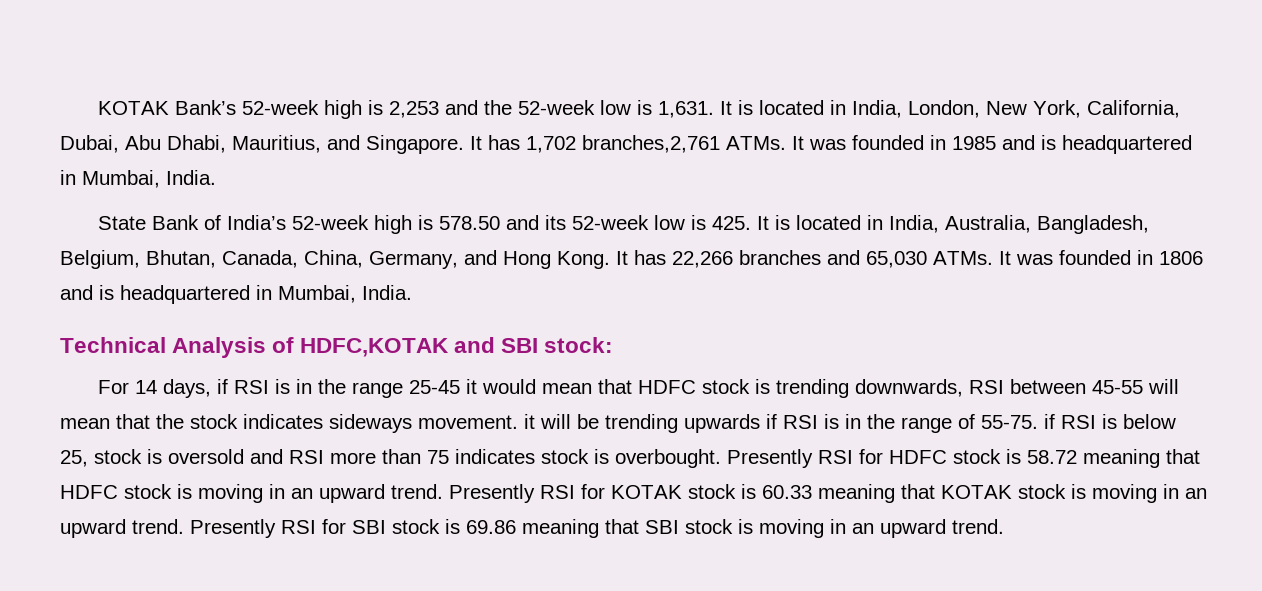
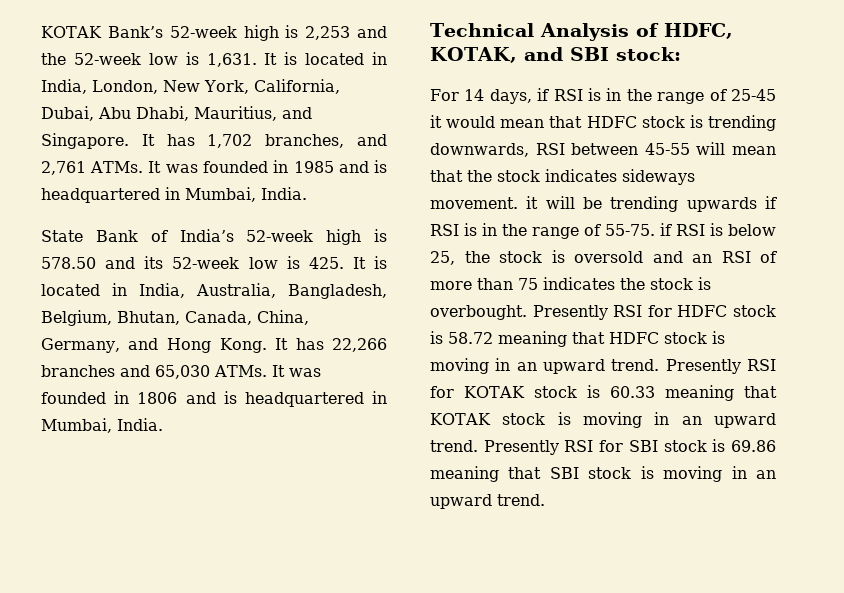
- It has 1,702 branches,2,761 ATMs.
+ It has 1,702 branches, and 2,761 ATMs.
- Technical Analysis of HDFC,KOTAK and SBI stock:
+ Technical Analysis of HDFC, KOTAK, and SBI stock:
- For 14 days, if RSI is in the range 25-45 it would mean that HDFC stock is trending downwards, RSI between 45-55 will mean that the stock indicates sideways movement. it will be trending upwards if RSI is in the range of 55-75. if RSI is below 25, stock is oversold and RSI more than 75 indicates stock is overbought.
+ For 14 days, if RSI is in the range of 25-45 it would mean that HDFC stock is trending downwards, RSI between 45-55 will mean that the stock indicates sideways movement. it will be trending upwards if RSI is in the range of 55-75. if RSI is below 25, the stock is oversold and an RSI of more than 75 indicates the stock is overbought.

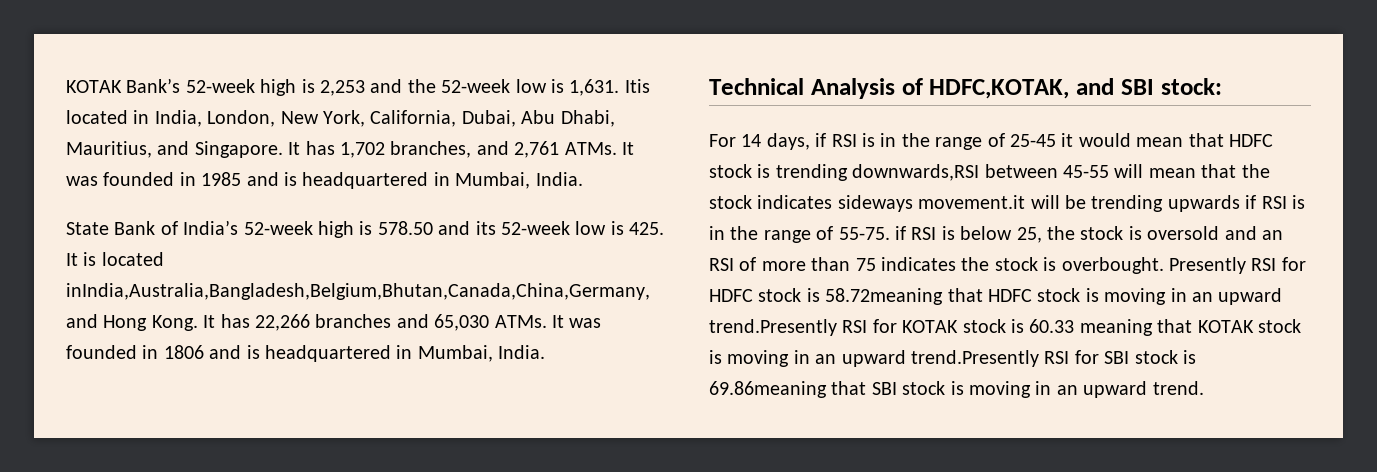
- It is located in India, London, New York, California, Dubai, Abu Dhabi, Mauritius, and Singapore.
+ Itis located in India, London, New York, California, Dubai, Abu Dhabi, Mauritius, and Singapore.
- State Bank of India’s 52-week high is 578.50 and its 52-week low is 425. It is located in India, Australia, Bangladesh, Belgium, Bhutan, Canada, China, Germany, and Hong Kong.
+ State Bank of India’s 52-week high is 578.50 and its 52-week low is 425. It is located inIndia,Australia,Bangladesh,Belgium,Bhutan,Canada,China,Germany, and Hong Kong.
- Technical Analysis of HDFC, KOTAK, and SBI stock:
+ Technical Analysis of HDFC,KOTAK, and SBI stock:
- For 14 days, if RSI is in the range of 25-45 it would mean that HDFC stock is trending downwards, RSI between 45-55 will mean that the stock indicates sideways movement. it will be trending upwards if RSI is in the range of 55-75. if RSI is below 25, the stock is oversold and an RSI of more than 75 indicates the stock is overbought.
+ For 14 days, if RSI is in the range of 25-45 it would mean that HDFC stock is trending downwards,RSI between 45-55 will mean that the stock indicates sideways movement.it will be trending upwards if RSI is in the range of 55-75. if RSI is below 25, the stock is oversold and an RSI of more than 75 indicates the stock is overbought.
- Presently RSI for HDFC stock is 58.72 meaning that HDFC stock is moving in an upward trend. Presently RSI for KOTAK stock is 60.33 meaning that KOTAK stock is moving in an upward trend. Presently RSI for SBI stock is 69.86 meaning that SBI stock is moving in an upward trend.
+ Presently RSI for HDFC stock is 58.72meaning that HDFC stock is moving in an upward trend.Presently RSI for KOTAK stock is 60.33 meaning that KOTAK stock is moving in an upward trend.Presently RSI for SBI stock is 69.86meaning that SBI stock is moving in an upward trend.

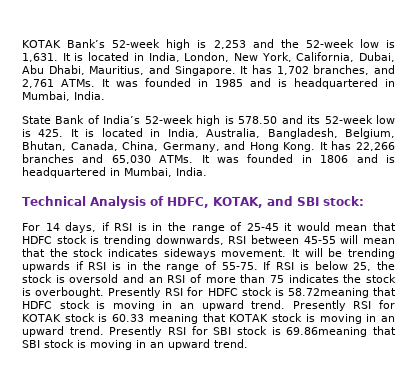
- Itis located in India, London, New York, California, Dubai, Abu Dhabi, Mauritius, and Singapore.
+ It is located in India, London, New York, California, Dubai, Abu Dhabi, Mauritius, and Singapore.
- State Bank of India’s 52-week high is 578.50 and its 52-week low is 425. It is located inIndia,Australia,Bangladesh,Belgium,Bhutan,Canada,China,Germany, and Hong Kong.
+ State Bank of India’s 52-week high is 578.50 and its 52-week low is 425. It is located in India, Australia, Bangladesh, Belgium, Bhutan, Canada, China, Germany, and Hong Kong.
- Technical Analysis of HDFC,KOTAK, and SBI stock:
+ Technical Analysis of HDFC, KOTAK, and SBI stock:
- For 14 days, if RSI is in the range of 25-45 it would mean that HDFC stock is trending downwards,RSI between 45-55 will mean that the stock indicates sideways movement.it will be trending upwards if RSI is in the range of 55-75. if RSI is below 25, the stock is oversold and an RSI of more than 75 indicates the stock is overbought.
+ For 14 days, if RSI is in the range of 25-45 it would mean that HDFC stock is trending downwards, RSI between 45-55 will mean that the stock indicates sideways movement. It will be trending upwards if RSI is in the range of 55-75. If RSI is below 25, the stock is oversold and an RSI of more than 75 indicates the stock is overbought.
- Presently RSI for HDFC stock is 58.72meaning that HDFC stock is moving in an upward trend.Presently RSI for KOTAK stock is 60.33 meaning that KOTAK stock is moving in an upward trend.Presently RSI for SBI stock is 69.86meaning that SBI stock is moving in an upward trend.
+ Presently RSI for HDFC stock is 58.72meaning that HDFC stock is moving in an upward trend. Presently RSI for KOTAK stock is 60.33 meaning that KOTAK stock is moving in an upward trend. Presently RSI for SBI stock is 69.86meaning that SBI stock is moving in an upward trend.

